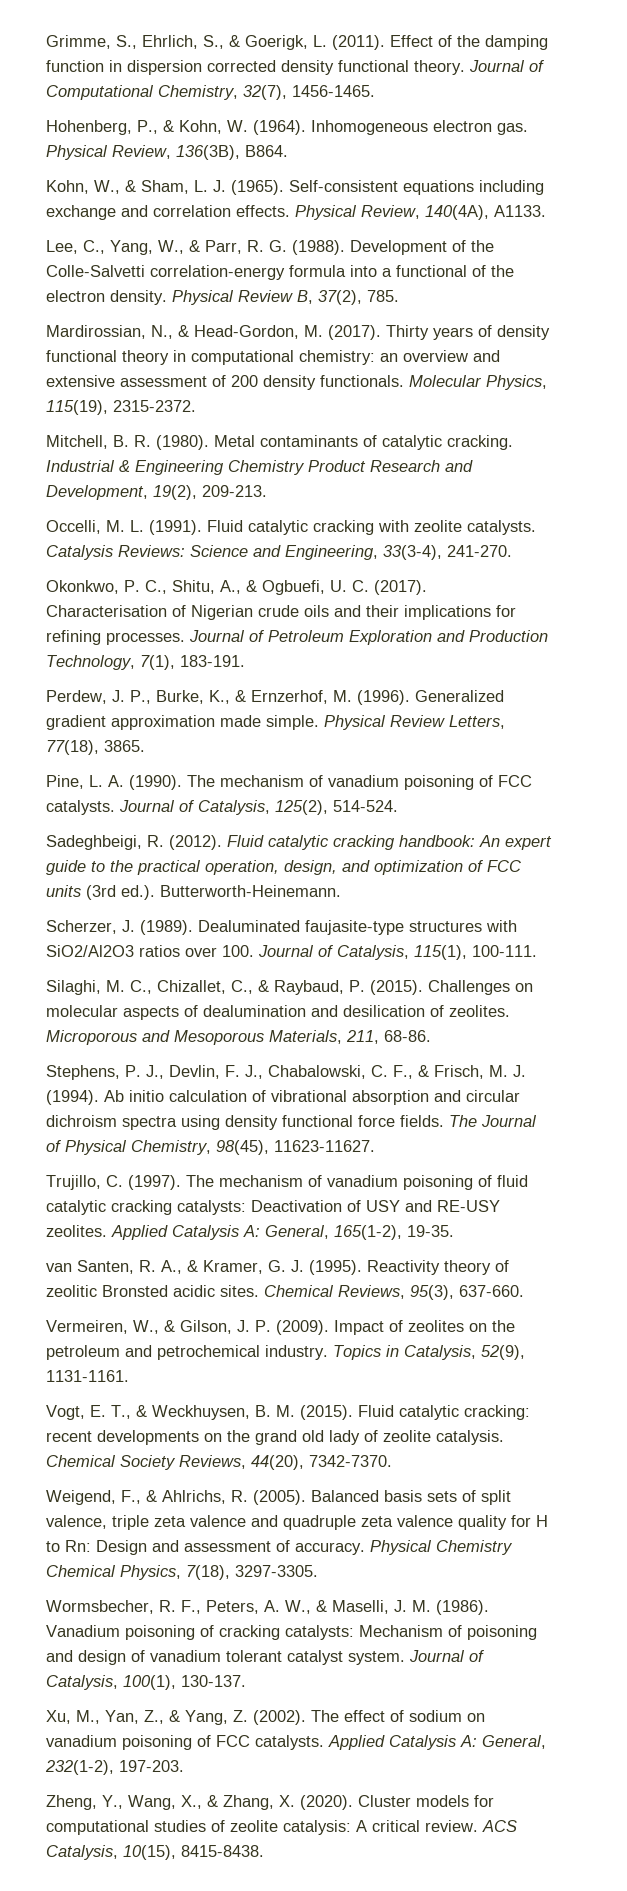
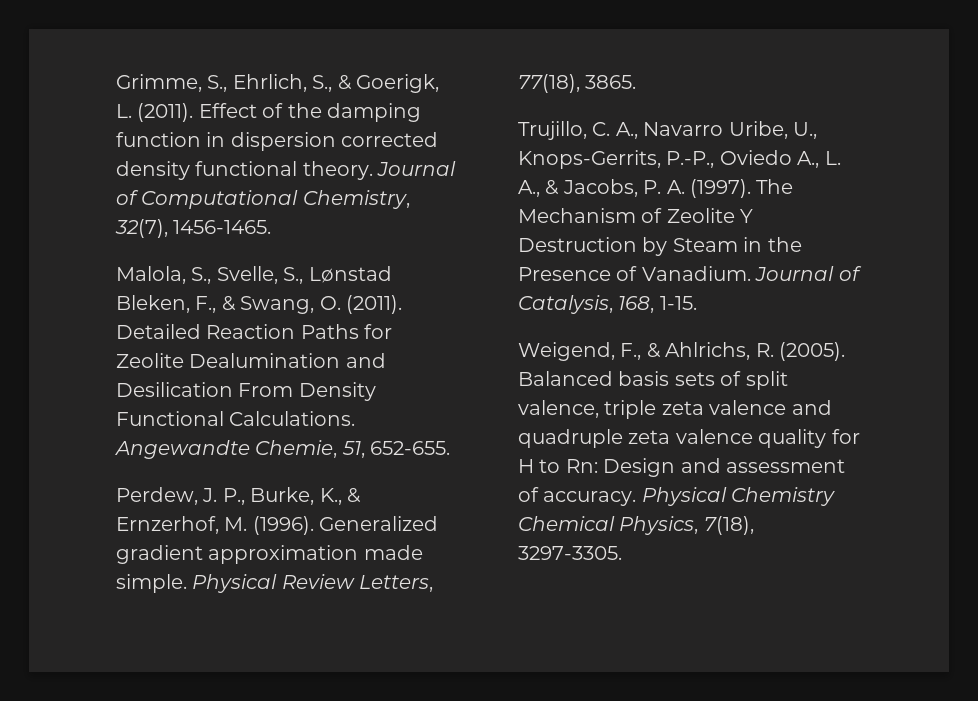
- Hohenberg, P., & Kohn, W. (1964). Inhomogeneous electron gas. Physical Review, 136(3B), B864.
- Kohn, W., & Sham, L. J. (1965). Self-consistent equations including exchange and correlation effects. Physical Review, 140(4A), A1133.
- Lee, C., Yang, W., & Parr, R. G. (1988). Development of the Colle-Salvetti correlation-energy formula into a functional of the electron density. Physical Review B, 37(2), 785.
- Mardirossian, N., & Head-Gordon, M. (2017). Thirty years of density functional theory in computational chemistry: an overview and extensive assessment of 200 density functionals. Molecular Physics, 115(19), 2315-2372.
- Mitchell, B. R. (1980). Metal contaminants of catalytic cracking. Industrial & Engineering Chemistry Product Research and Development, 19(2), 209-213.
- Occelli, M. L. (1991). Fluid catalytic cracking with zeolite catalysts. Catalysis Reviews: Science and Engineering, 33(3-4), 241-270.
- Okonkwo, P. C., Shitu, A., & Ogbuefi, U. C. (2017). Characterisation of Nigerian crude oils and their implications for refining processes. Journal of Petroleum Exploration and Production Technology, 7(1), 183-191.
+ Malola, S., Svelle, S., Lønstad Bleken, F., & Swang, O. (2011). Detailed Reaction Paths for Zeolite Dealumination and Desilication From Density Functional Calculations. Angewandte Chemie, 51, 652-655.
- Pine, L. A. (1990). The mechanism of vanadium poisoning of FCC catalysts. Journal of Catalysis, 125(2), 514-524.
- Sadeghbeigi, R. (2012). Fluid catalytic cracking handbook: An expert guide to the practical operation, design, and optimization of FCC units (3rd ed.). Butterworth-Heinemann.
- Scherzer, J. (1989). Dealuminated faujasite-type structures with SiO2/Al2O3 ratios over 100. Journal of Catalysis, 115(1), 100-111.
- Silaghi, M. C., Chizallet, C., & Raybaud, P. (2015). Challenges on molecular aspects of dealumination and desilication of zeolites. Microporous and Mesoporous Materials, 211, 68-86.
- Stephens, P. J., Devlin, F. J., Chabalowski, C. F., & Frisch, M. J. (1994). Ab initio calculation of vibrational absorption and circular dichroism spectra using density functional force fields. The Journal of Physical Chemistry, 98(45), 11623-11627.
- Trujillo, C. (1997). The mechanism of vanadium poisoning of fluid catalytic cracking catalysts: Deactivation of USY and RE-USY zeolites. Applied Catalysis A: General, 165(1-2), 19-35.
- van Santen, R. A., & Kramer, G. J. (1995). Reactivity theory of zeolitic Bronsted acidic sites. Chemical Reviews, 95(3), 637-660.
- Vermeiren, W., & Gilson, J. P. (2009). Impact of zeolites on the petroleum and petrochemical industry. Topics in Catalysis, 52(9), 1131-1161.
- Vogt, E. T., & Weckhuysen, B. M. (2015). Fluid catalytic cracking: recent developments on the grand old lady of zeolite catalysis. Chemical Society Reviews, 44(20), 7342-7370.
+ Trujillo, C. A., Navarro Uribe, U., Knops-Gerrits, P.-P., Oviedo A., L. A., & Jacobs, P. A. (1997). The Mechanism of Zeolite Y Destruction by Steam in the Presence of Vanadium. Journal of Catalysis, 168, 1-15.
- Wormsbecher, R. F., Peters, A. W., & Maselli, J. M. (1986). Vanadium poisoning of cracking catalysts: Mechanism of poisoning and design of vanadium tolerant catalyst system. Journal of Catalysis, 100(1), 130-137.
- Xu, M., Yan, Z., & Yang, Z. (2002). The effect of sodium on vanadium poisoning of FCC catalysts. Applied Catalysis A: General, 232(1-2), 197-203.
- Zheng, Y., Wang, X., & Zhang, X. (2020). Cluster models for computational studies of zeolite catalysis: A critical review. ACS Catalysis, 10(15), 8415-8438.

